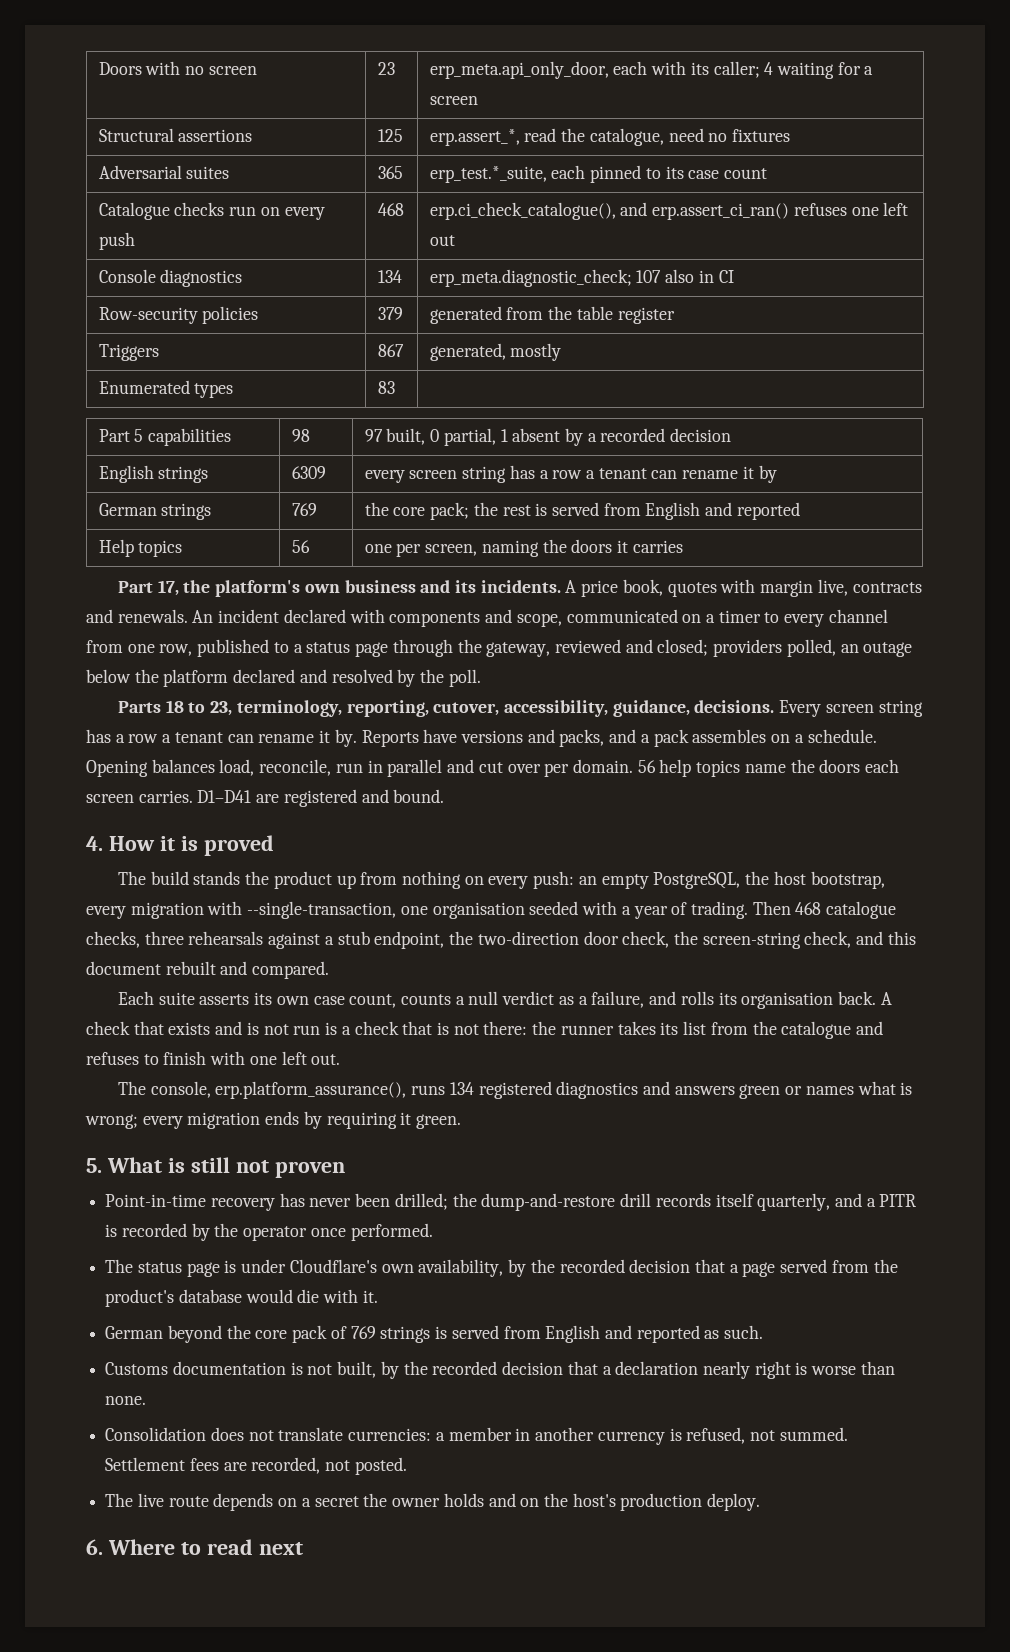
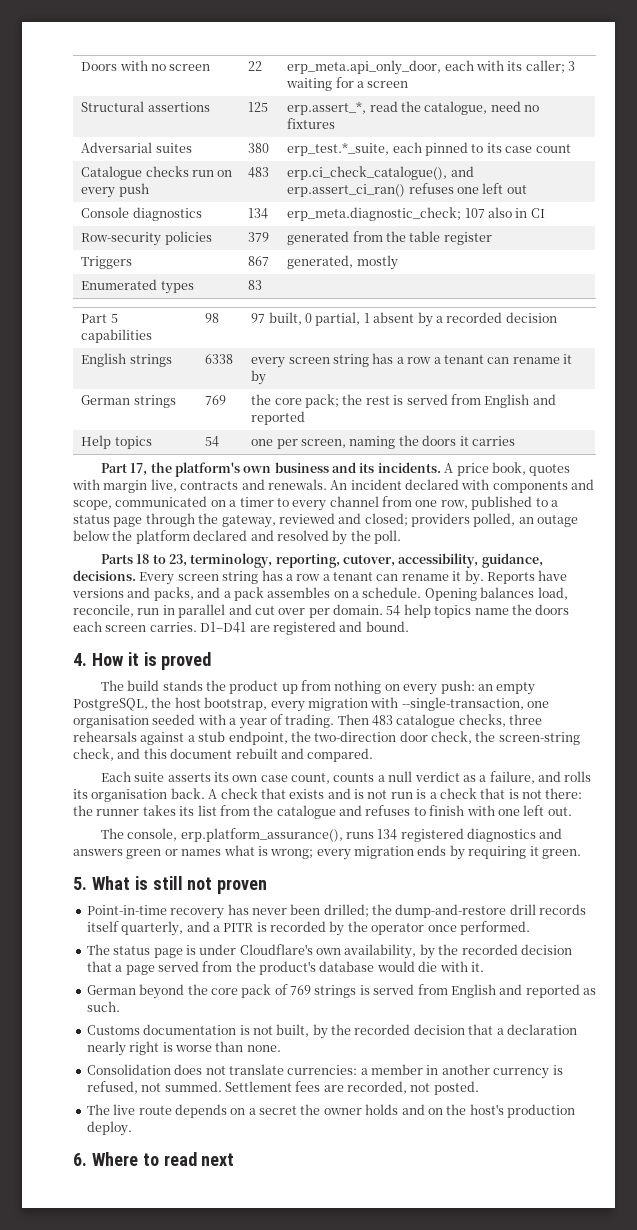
- Doors with no screen | 23 | erp_meta.api_only_door, each with its caller; 4 waiting for a screen
+ Doors with no screen | 22 | erp_meta.api_only_door, each with its caller; 3 waiting for a screen
- Adversarial suites | 365 | erp_test.*_suite, each pinned to its case count
+ Adversarial suites | 380 | erp_test.*_suite, each pinned to its case count
- Catalogue checks run on every push | 468 | erp.ci_check_catalogue(), and erp.assert_ci_ran() refuses one left out
+ Catalogue checks run on every push | 483 | erp.ci_check_catalogue(), and erp.assert_ci_ran() refuses one left out
- English strings | 6309 | every screen string has a row a tenant can rename it by
+ English strings | 6338 | every screen string has a row a tenant can rename it by
- Help topics | 56 | one per screen, naming the doors it carries
+ Help topics | 54 | one per screen, naming the doors it carries
- 56 help topics name the doors each screen carries.
+ 54 help topics name the doors each screen carries.
- Then 468 catalogue checks, three rehearsals against a stub endpoint, the two-direction door check, the screen-string check, and this document rebuilt and compared.
+ Then 483 catalogue checks, three rehearsals against a stub endpoint, the two-direction door check, the screen-string check, and this document rebuilt and compared.

